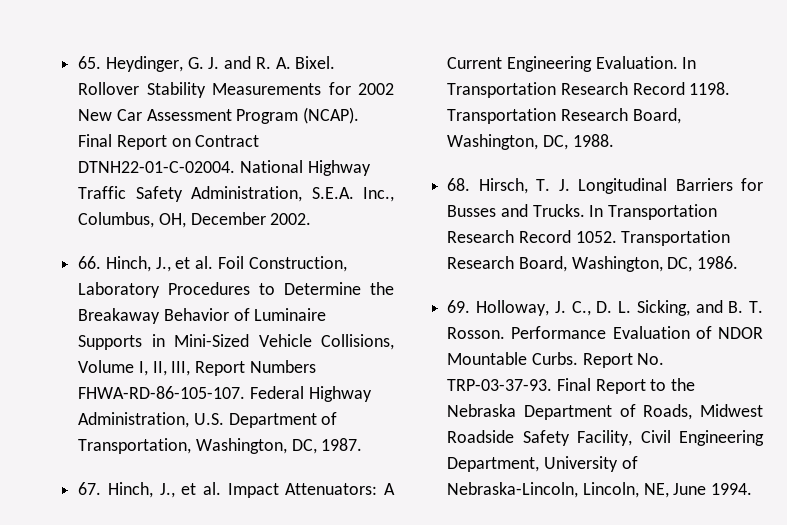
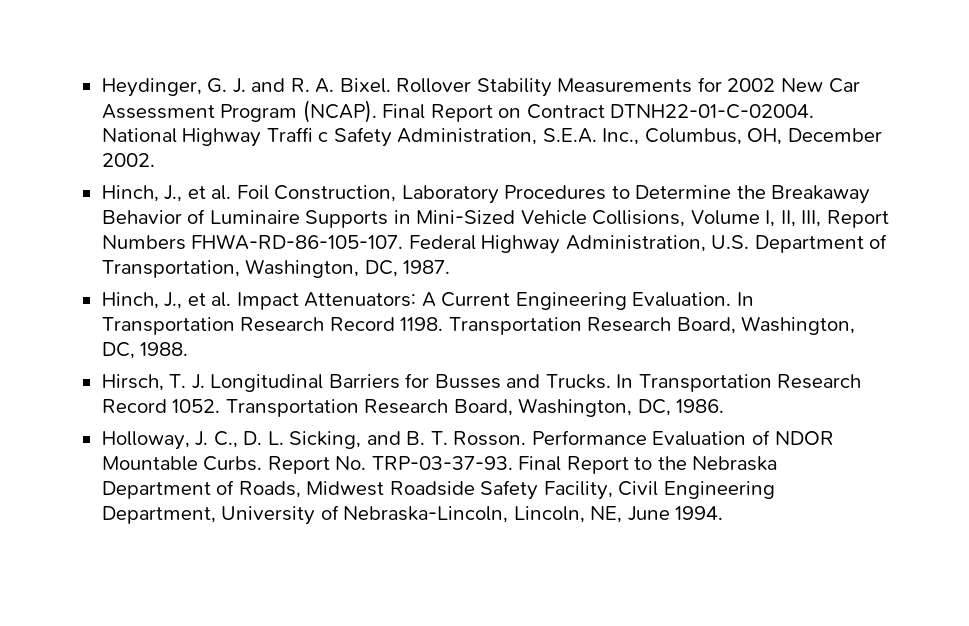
- 65. Heydinger, G. J. and R. A. Bixel.
+ Heydinger, G. J. and R. A. Bixel.
- National Highway Traffic Safety Administration, S.E.A. Inc., Columbus, OH, December 2002.
+ National Highway Traffi c Safety Administration, S.E.A. Inc., Columbus, OH, December 2002.
- 66. Hinch, J., et al. Foil Construction, Laboratory Procedures to Determine the Breakaway Behavior of Luminaire Supports in Mini-Sized Vehicle Collisions, Volume I, II, III, Report Numbers FHWA-RD-86-105-107.
+ Hinch, J., et al. Foil Construction, Laboratory Procedures to Determine the Breakaway Behavior of Luminaire Supports in Mini-Sized Vehicle Collisions, Volume I, II, III, Report Numbers FHWA-RD-86-105-107.
- 67. Hinch, J., et al. Impact Attenuators: A Current Engineering Evaluation.
+ Hinch, J., et al. Impact Attenuators: A Current Engineering Evaluation.
- 68. Hirsch, T. J. Longitudinal Barriers for Busses and Trucks.
+ Hirsch, T. J. Longitudinal Barriers for Busses and Trucks.
- 69. Holloway, J. C., D. L. Sicking, and B. T. Rosson.
+ Holloway, J. C., D. L. Sicking, and B. T. Rosson.

